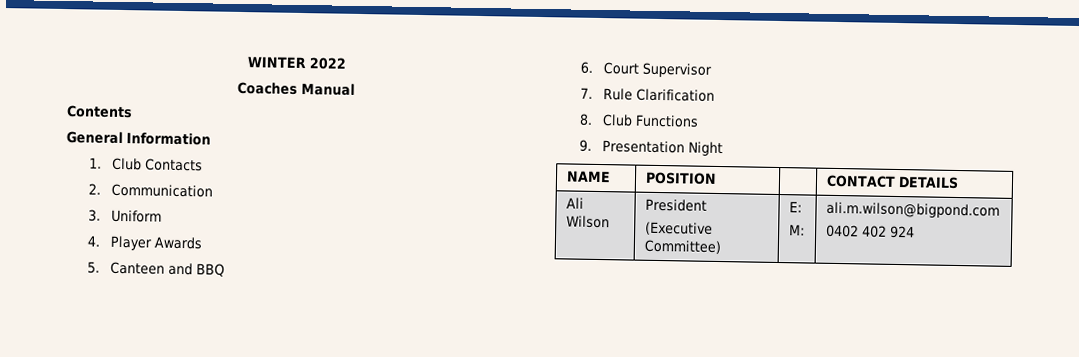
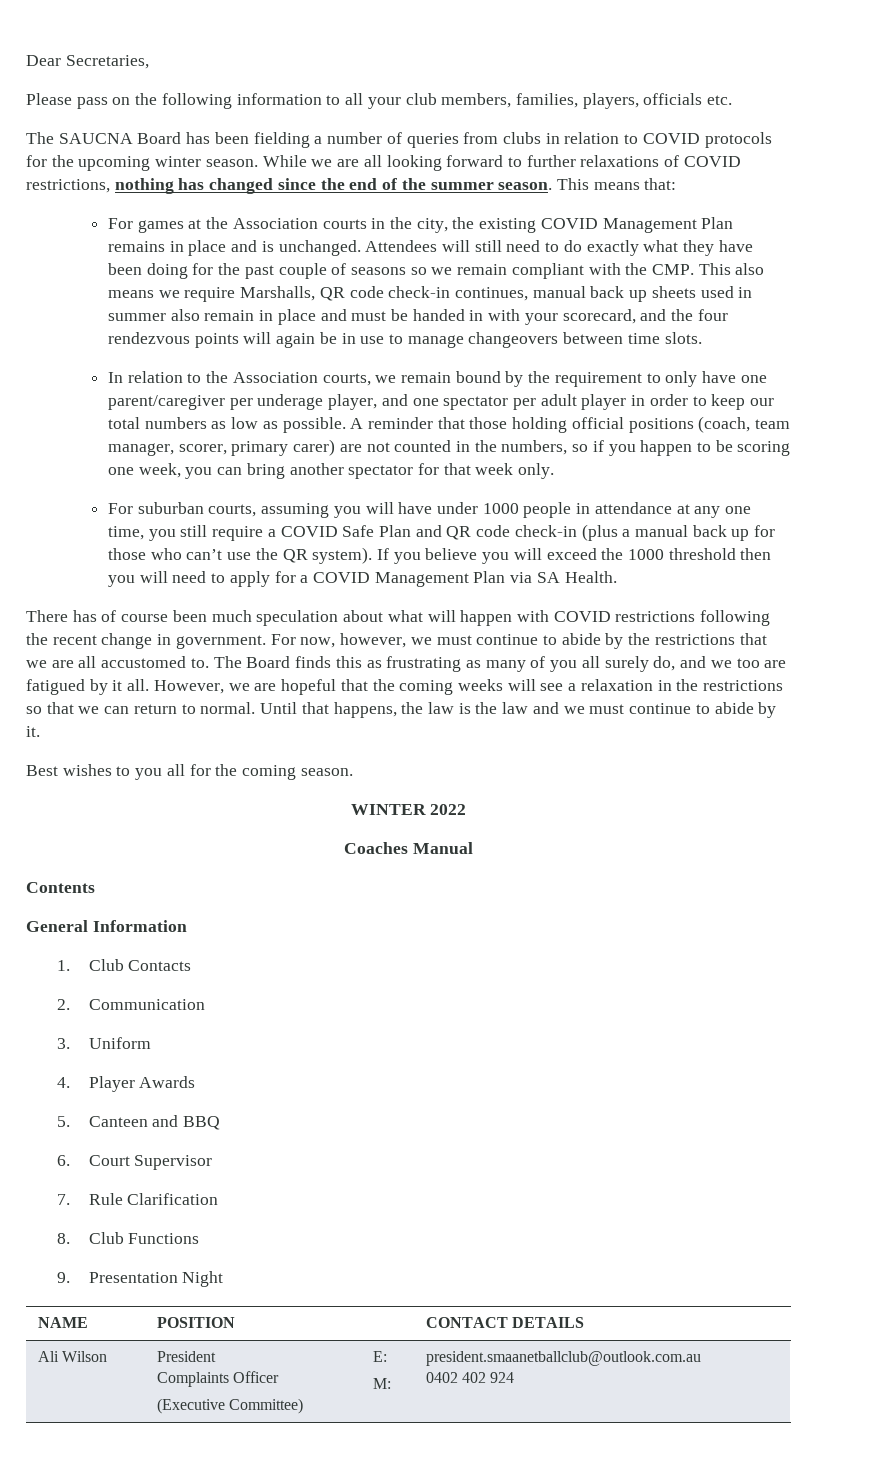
+ Dear Secretaries,
+ Please pass on the following information to all your club members, families, players, officials etc.
+ The SAUCNA Board has been fielding a number of queries from clubs in relation to COVID protocols for the upcoming winter season. While we are all looking forward to further relaxations of COVID restrictions, nothing has changed since the end of the summer season. This means that:
+ For games at the Association courts in the city, the existing COVID Management Plan remains in place and is unchanged. Attendees will still need to do exactly what they have been doing for the past couple of seasons so we remain compliant with the CMP. This also means we require Marshalls, QR code check-in continues, manual back up sheets used in summer also remain in place and must be handed in with your scorecard, and the four rendezvous points will again be in use to manage changeovers between time slots.
+ In relation to the Association courts, we remain bound by the requirement to only have one parent/caregiver per underage player, and one spectator per adult player in order to keep our total numbers as low as possible. A reminder that those holding official positions (coach, team manager, scorer, primary carer) are not counted in the numbers, so if you happen to be scoring one week, you can bring another spectator for that week only.
+ For suburban courts, assuming you will have under 1000 people in attendance at any one time, you still require a COVID Safe Plan and QR code check-in (plus a manual back up for those who can’t use the QR system). If you believe you will exceed the 1000 threshold then you will need to apply for a COVID Management Plan via SA Health.
+ There has of course been much speculation about what will happen with COVID restrictions following the recent change in government. For now, however, we must continue to abide by the restrictions that we are all accustomed to. The Board finds this as frustrating as many of you all surely do, and we too are fatigued by it all. However, we are hopeful that the coming weeks will see a relaxation in the restrictions so that we can return to normal. Until that happens, the law is the law and we must continue to abide by it.
+ Best wishes to you all for the coming season.
  Ali Wilson | President
+ Complaints Officer
  (Executive Committee) | E:
- M: | ali.m.wilson@bigpond.com
+ M: | president.smaanetballclub@outlook.com.au

